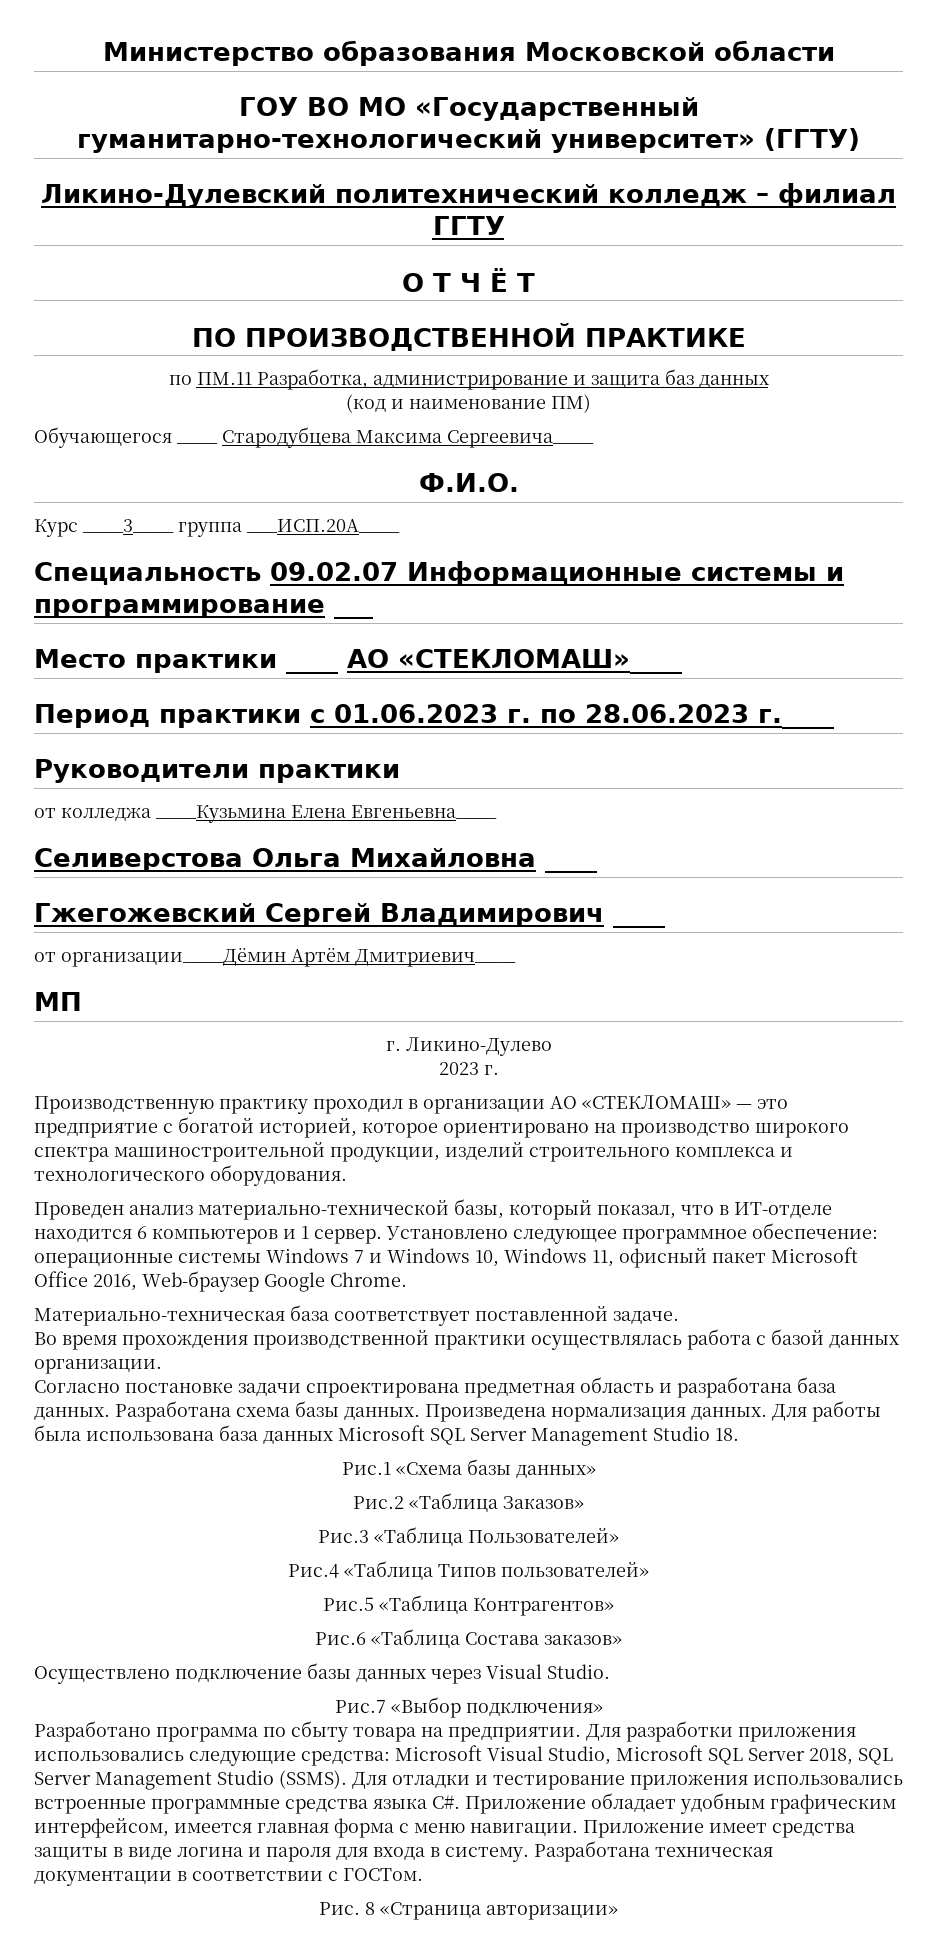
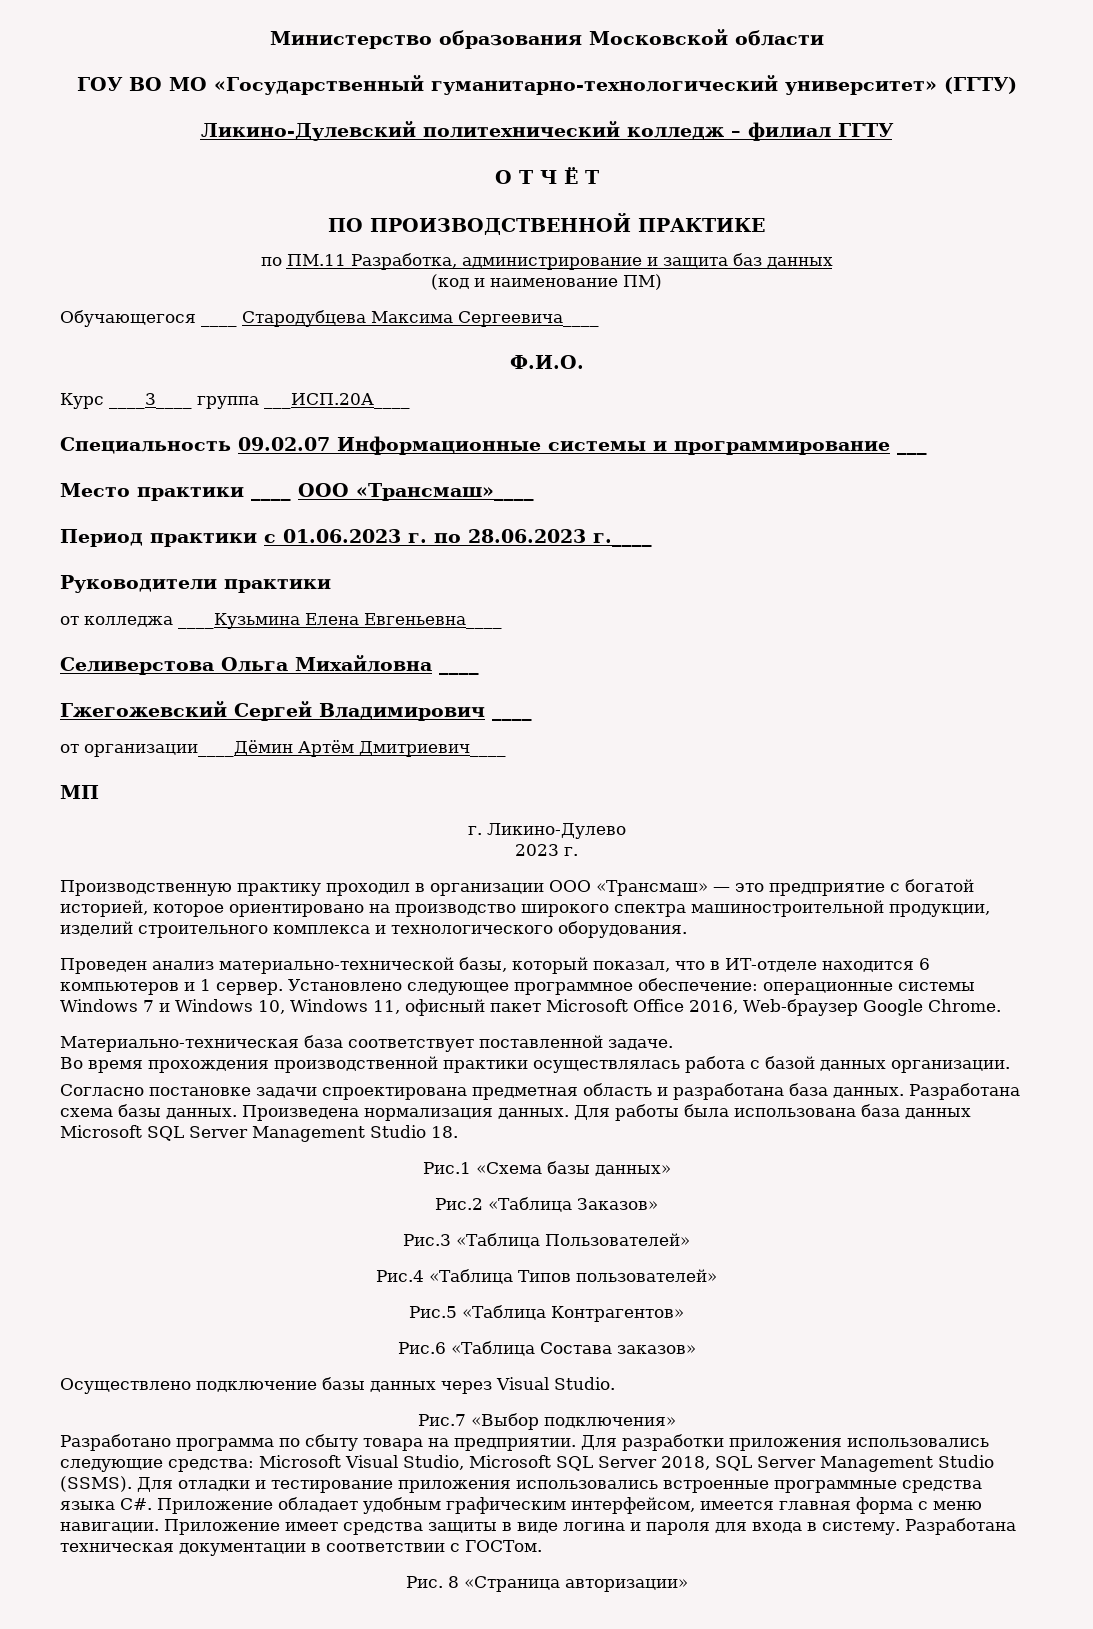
- Место практики ____ АО «СТЕКЛОМАШ»____
+ Место практики ____ ООО «Трансмаш»____
- Производственную практику проходил в организации АО «СТЕКЛОМАШ» — это предприятие с богатой историей, которое ориентировано на производство широкого спектра машиностроительной продукции, изделий строительного комплекса и технологического оборудования.
+ Производственную практику проходил в организации ООО «Трансмаш» — это предприятие с богатой историей, которое ориентировано на производство широкого спектра машиностроительной продукции, изделий строительного комплекса и технологического оборудования.

